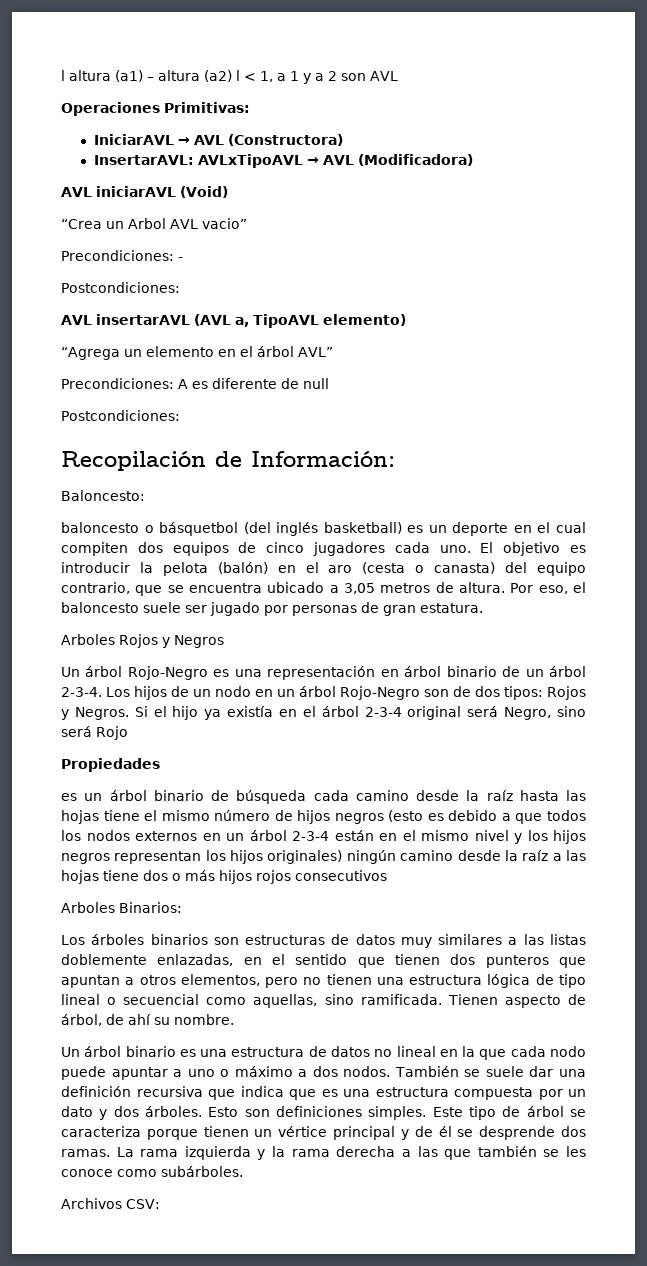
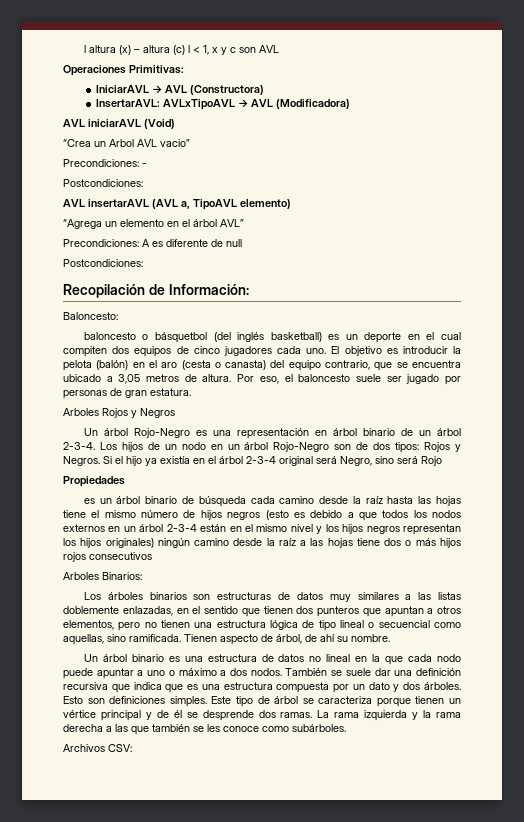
- l altura (a1) – altura (a2) l < 1, a 1 y a 2 son AVL
+ l altura (x) – altura (c) l < 1, x y c son AVL

